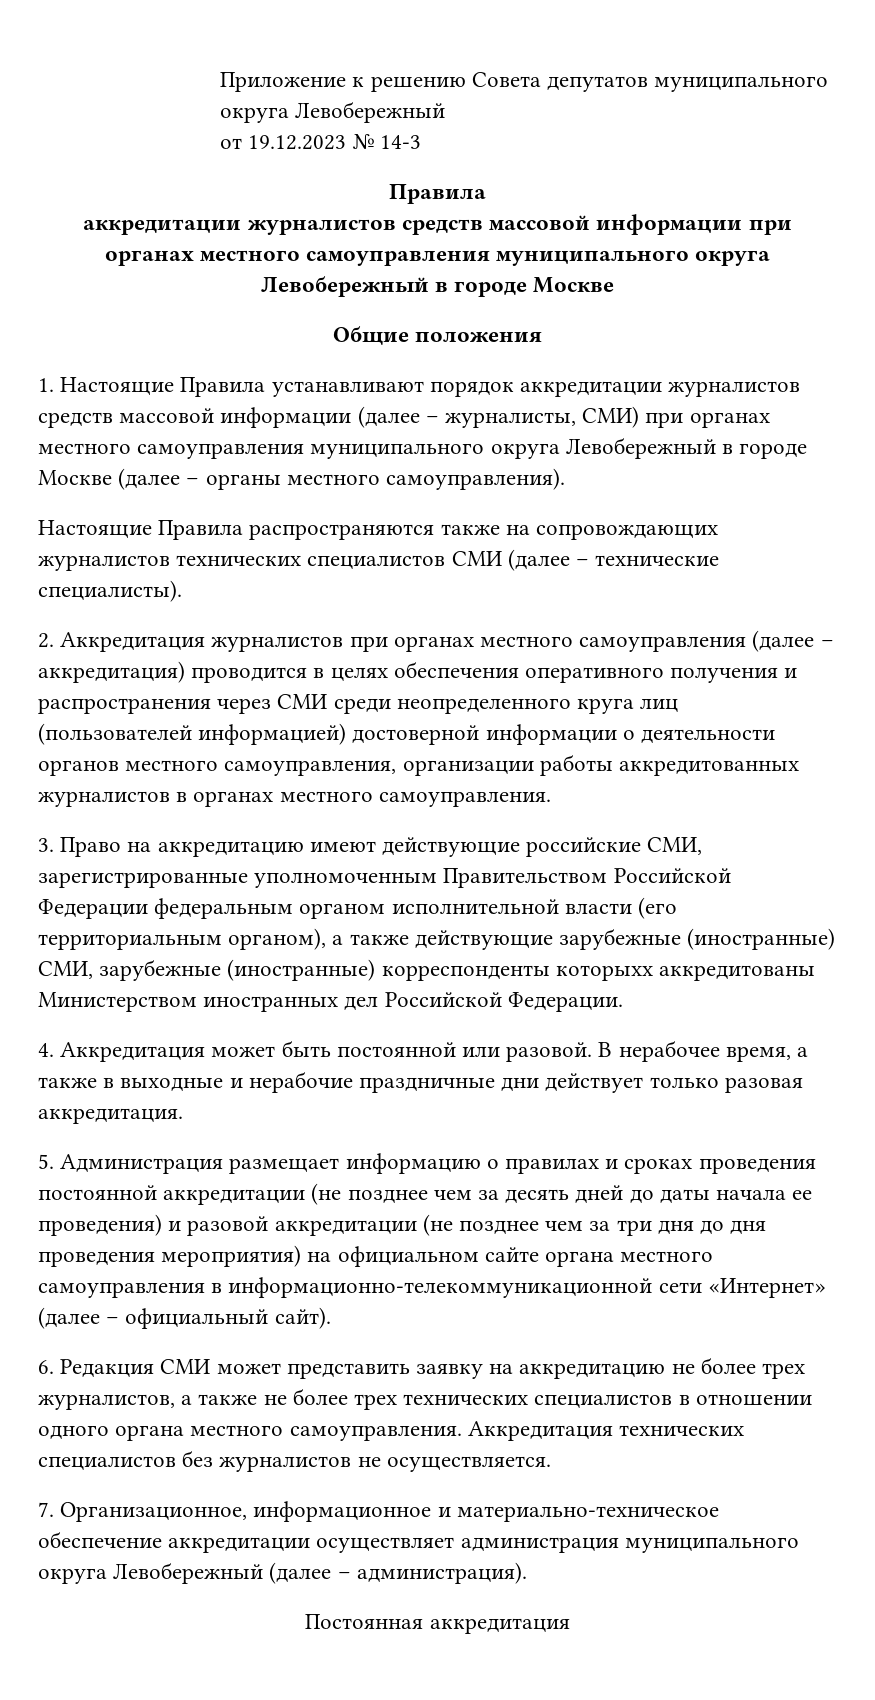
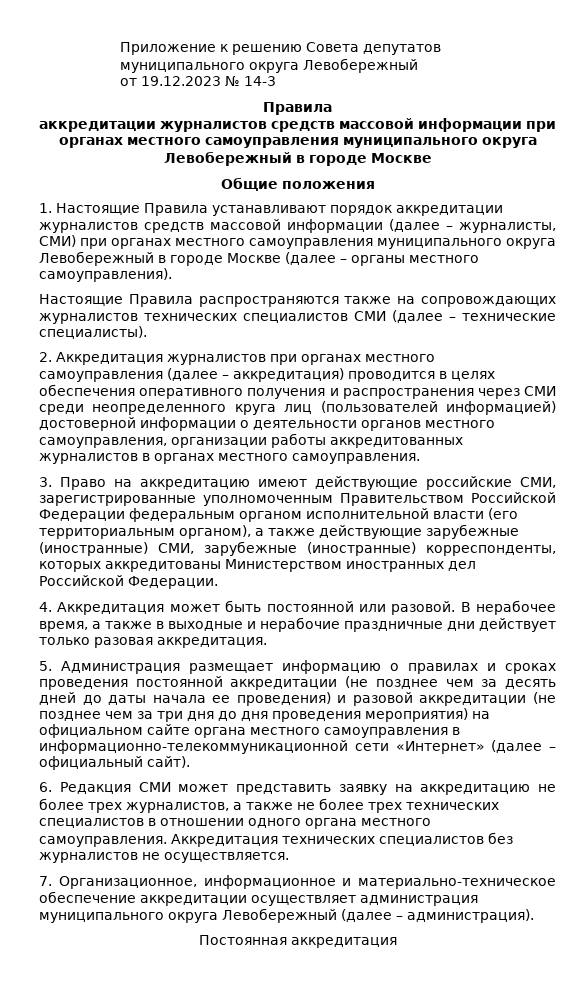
- 3. Право на аккредитацию имеют действующие российские СМИ, зарегистрированные уполномоченным Правительством Российской Федерации федеральным органом исполнительной власти (его территориальным органом), а также действующие зарубежные (иностранные) СМИ, зарубежные (иностранные) корреспонденты которыхх аккредитованы Министерством иностранных дел Российской Федерации.
+ 3. Право на аккредитацию имеют действующие российские СМИ, зарегистрированные уполномоченным Правительством Российской Федерации федеральным органом исполнительной власти (его территориальным органом), а также действующие зарубежные (иностранные) СМИ, зарубежные (иностранные) корреспонденты, которых аккредитованы Министерством иностранных дел Российской Федерации.

